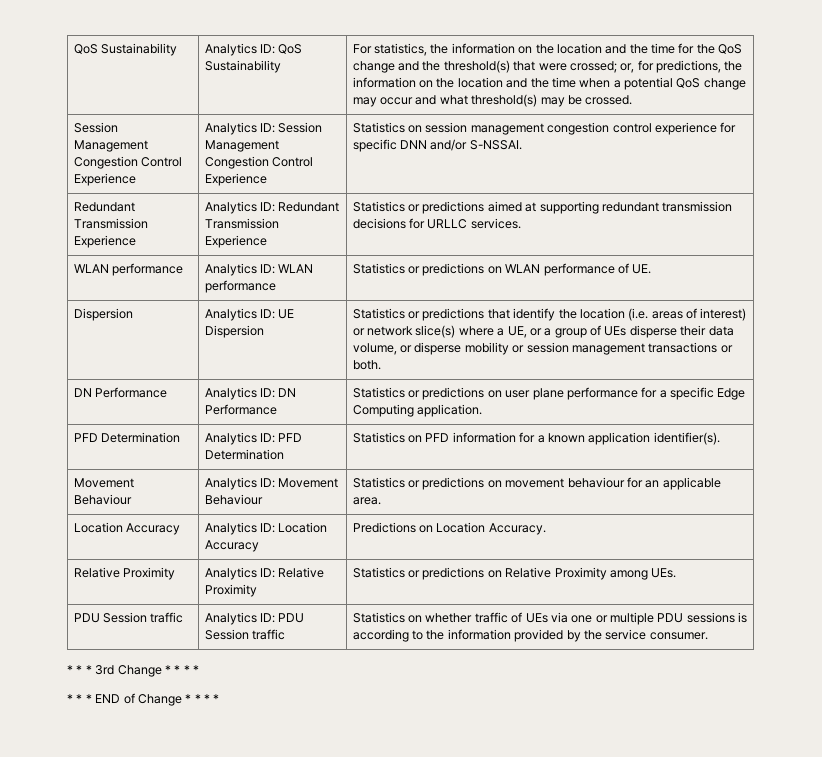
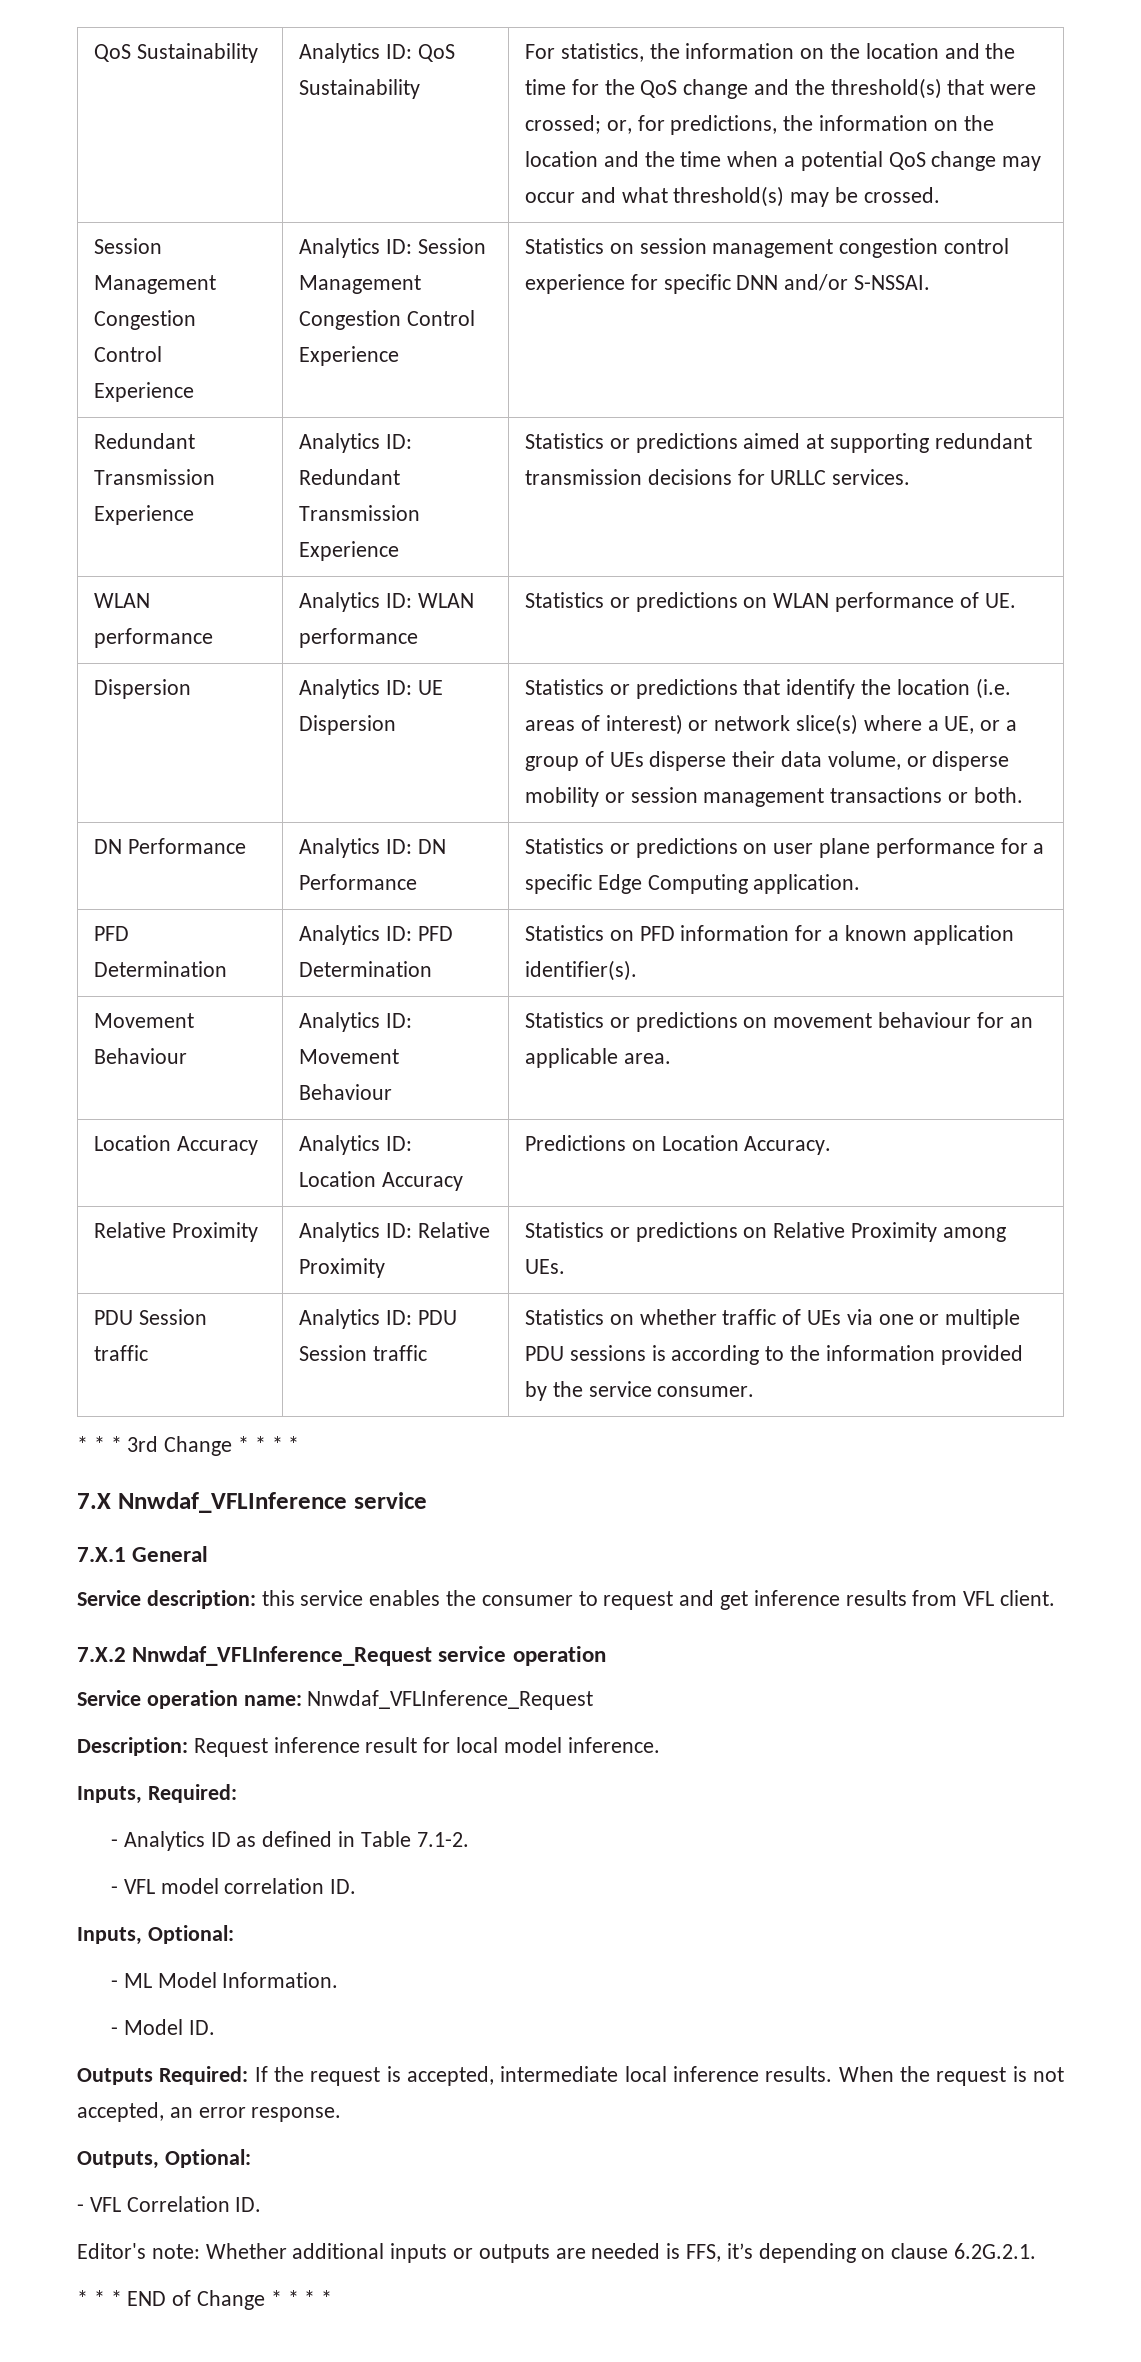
+ 7.X Nnwdaf_VFLInference service
+ 7.X.1 General
+ Service description: this service enables the consumer to request and get inference results from VFL client.
+ 7.X.2 Nnwdaf_VFLInference_Request service operation
+ Service operation name: Nnwdaf_VFLInference_Request
+ Description: Request inference result for local model inference.
+ Inputs, Required:
+ - Analytics ID as defined in Table 7.1-2.
+ - VFL model correlation ID.
+ Inputs, Optional:
+ - ML Model Information.
+ - Model ID.
+ Outputs Required: If the request is accepted, intermediate local inference results. When the request is not accepted, an error response.
+ Outputs, Optional:
+ - VFL Correlation ID.
+ Editor's note: Whether additional inputs or outputs are needed is FFS, it’s depending on clause 6.2G.2.1.

